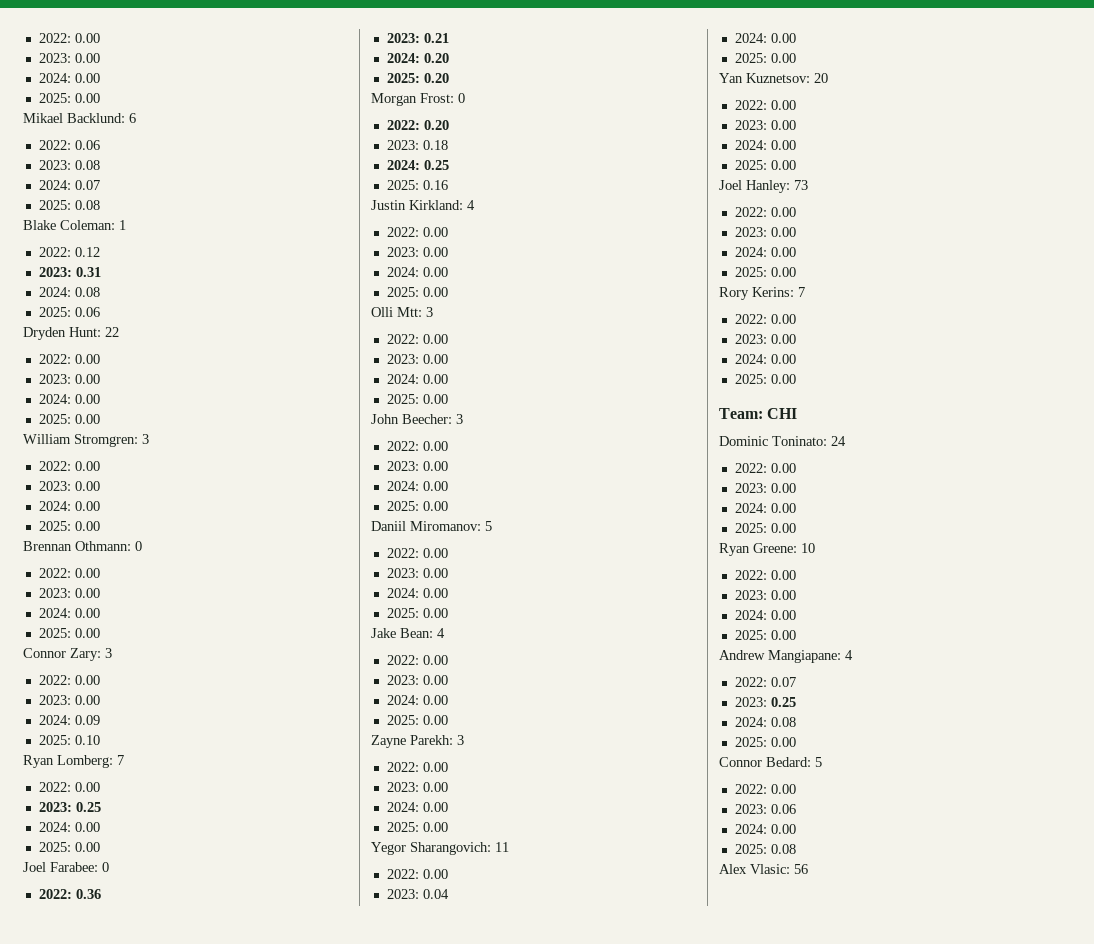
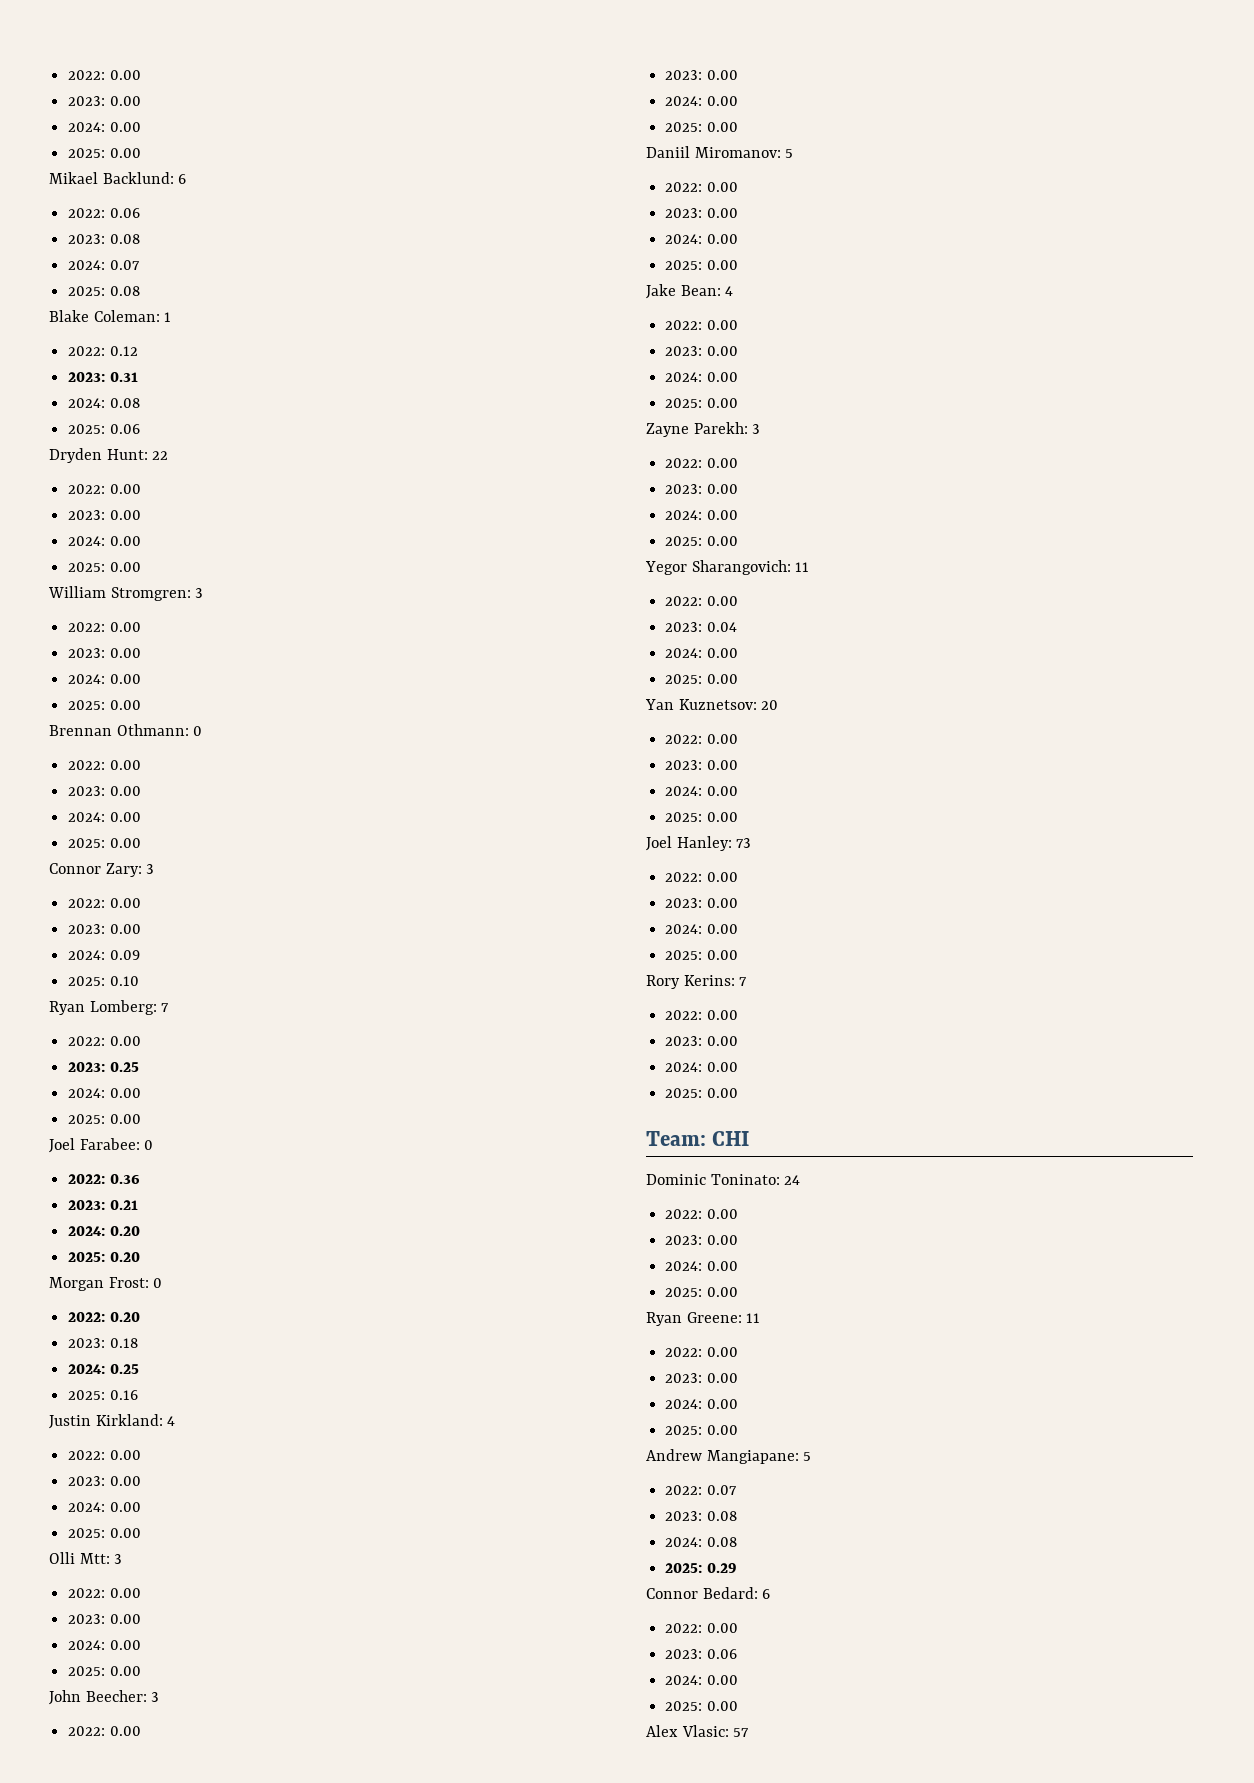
- Ryan Greene: 10
+ Ryan Greene: 11
- Andrew Mangiapane: 4
+ Andrew Mangiapane: 5
  2022: 0.07
- 2023: 0.25
+ 2023: 0.08
  2024: 0.08
- 2025: 0.00
+ 2025: 0.29
- Connor Bedard: 5
+ Connor Bedard: 6
  2023: 0.06
  2024: 0.00
- 2025: 0.08
+ 2025: 0.00
- Alex Vlasic: 56
+ Alex Vlasic: 57

